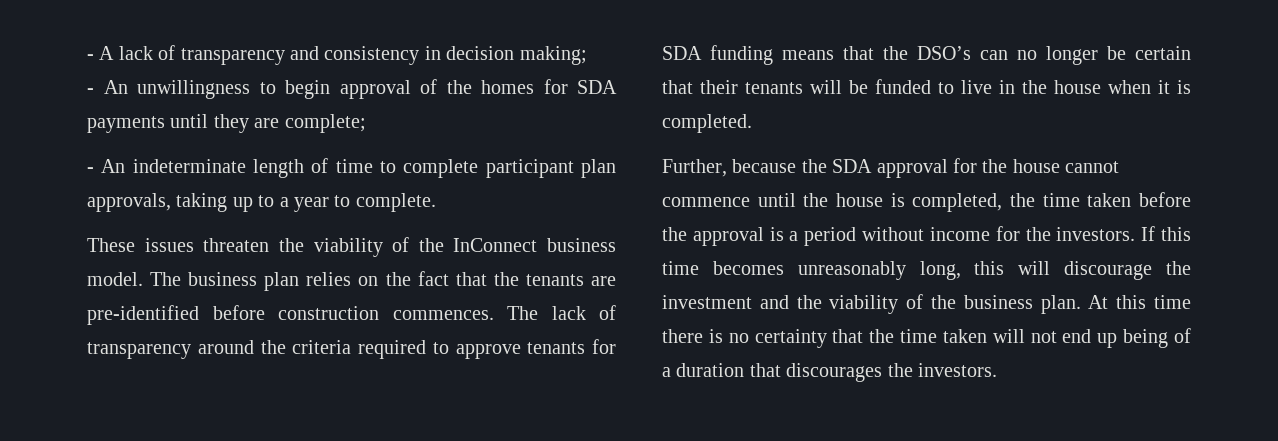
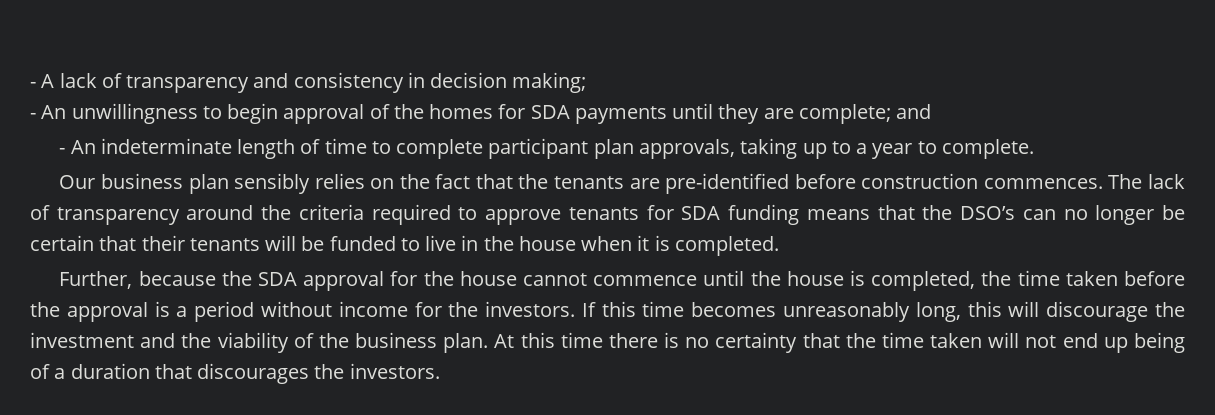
- - An unwillingness to begin approval of the homes for SDA payments until they are complete;
+ - An unwillingness to begin approval of the homes for SDA payments until they are complete; and
- These issues threaten the viability of the InConnect business model. The business plan relies on the fact that the tenants are pre-identified before construction commences.
+ Our business plan sensibly relies on the fact that the tenants are pre-identified before construction commences.

